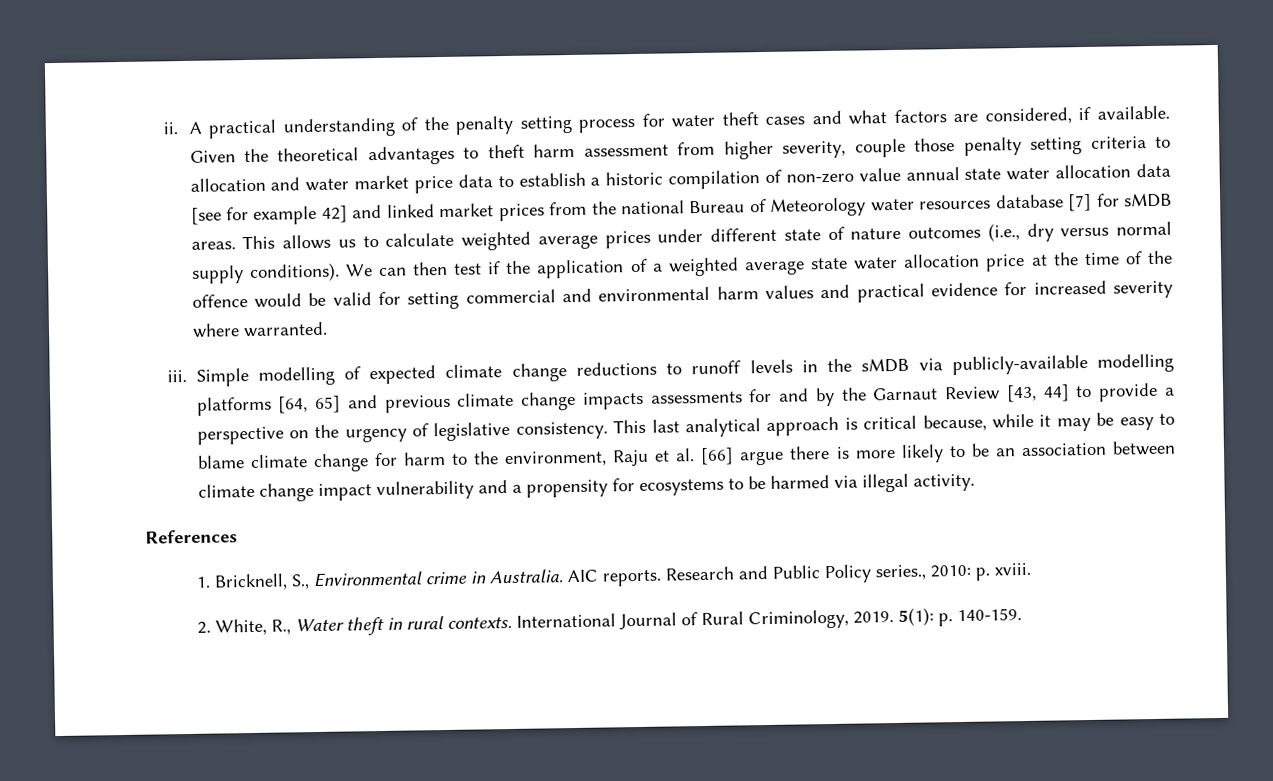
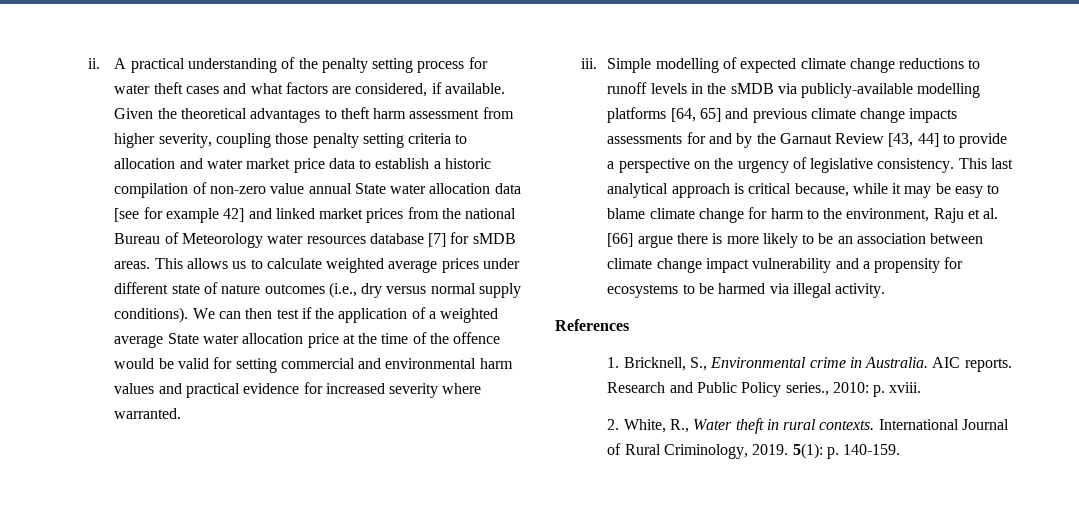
- Given the theoretical advantages to theft harm assessment from higher severity, couple those penalty setting criteria to allocation and water market price data to establish a historic compilation of non-zero value annual state water allocation data [see for example 42] and linked market prices from the national Bureau of Meteorology water resources database [7] for sMDB areas.
+ Given the theoretical advantages to theft harm assessment from higher severity, coupling those penalty setting criteria to allocation and water market price data to establish a historic compilation of non-zero value annual State water allocation data [see for example 42] and linked market prices from the national Bureau of Meteorology water resources database [7] for sMDB areas.
- We can then test if the application of a weighted average state water allocation price at the time of the offence would be valid for setting commercial and environmental harm values and practical evidence for increased severity where warranted.
+ We can then test if the application of a weighted average State water allocation price at the time of the offence would be valid for setting commercial and environmental harm values and practical evidence for increased severity where warranted.

